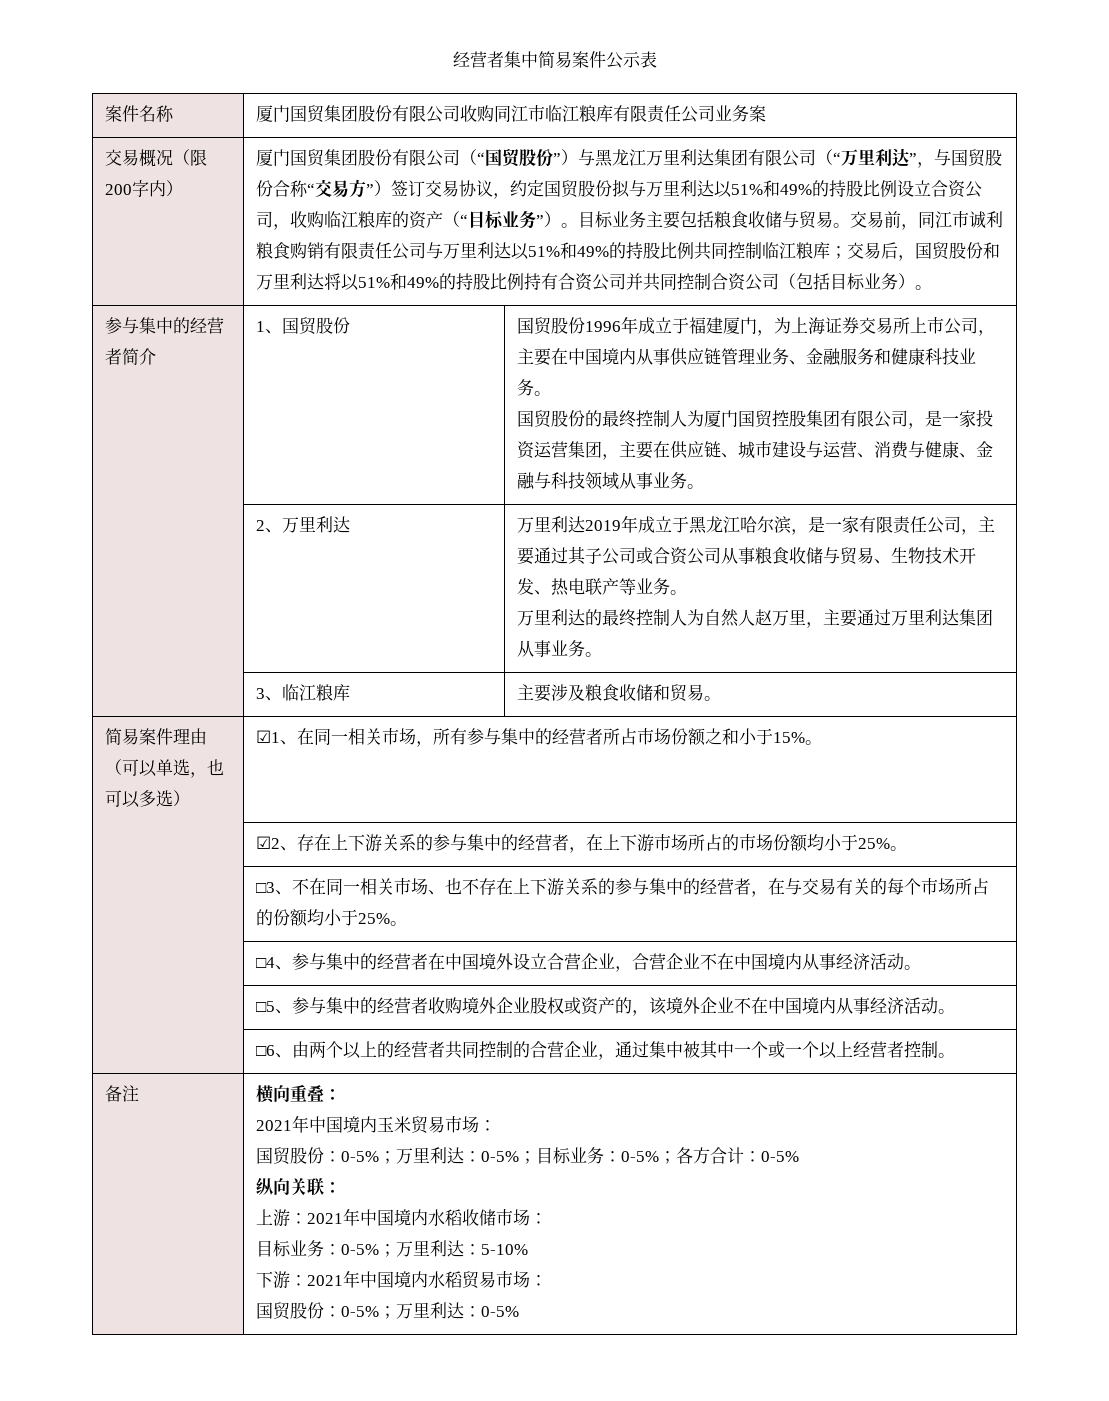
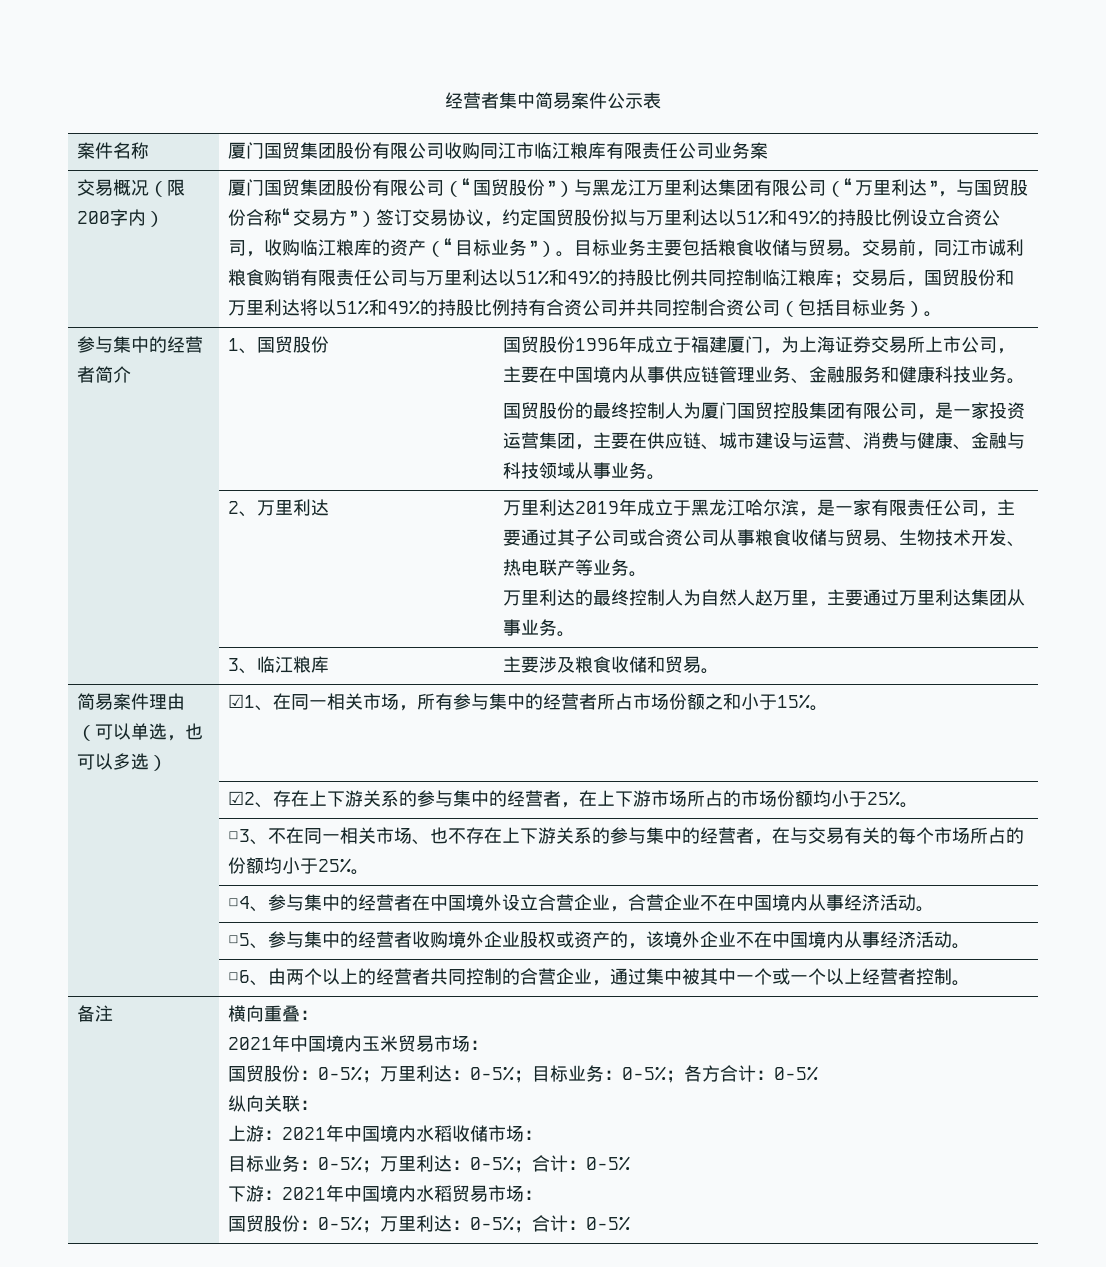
- 目标业务：0-5%；万里利达：5-10%
+ 目标业务：0-5%；万里利达：0-5%；合计：0-5%
  下游：2021年中国境内水稻贸易市场：
- 国贸股份：0-5%；万里利达：0-5%
+ 国贸股份：0-5%；万里利达：0-5%；合计：0-5%

